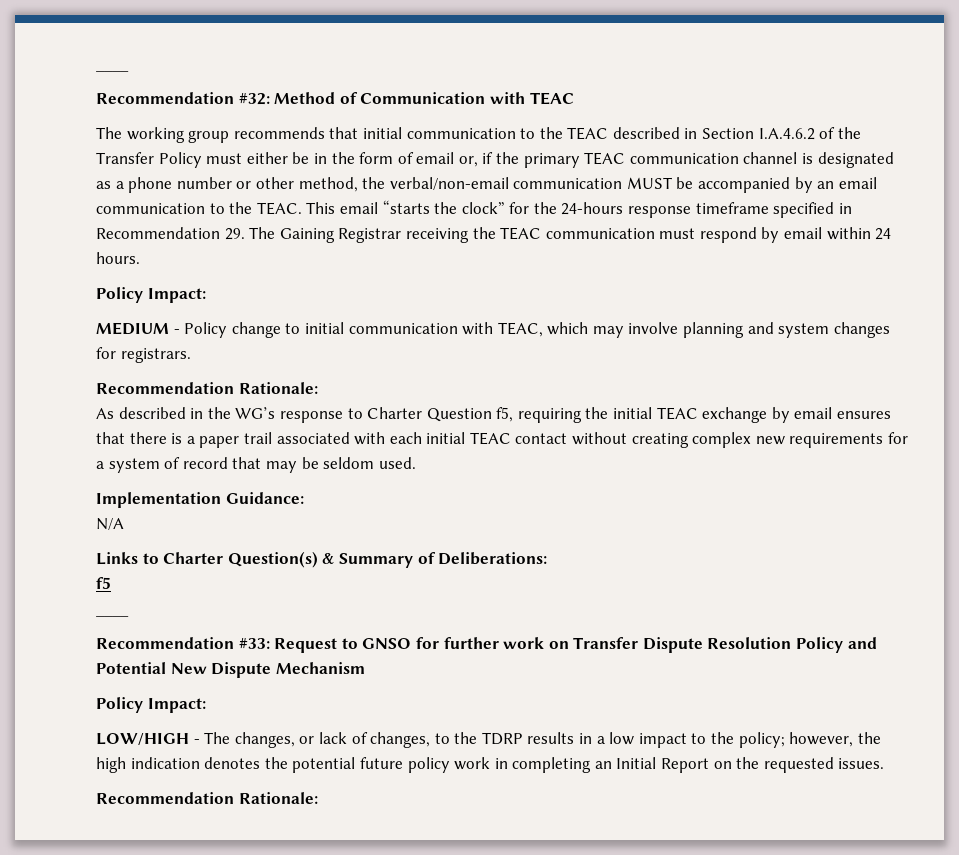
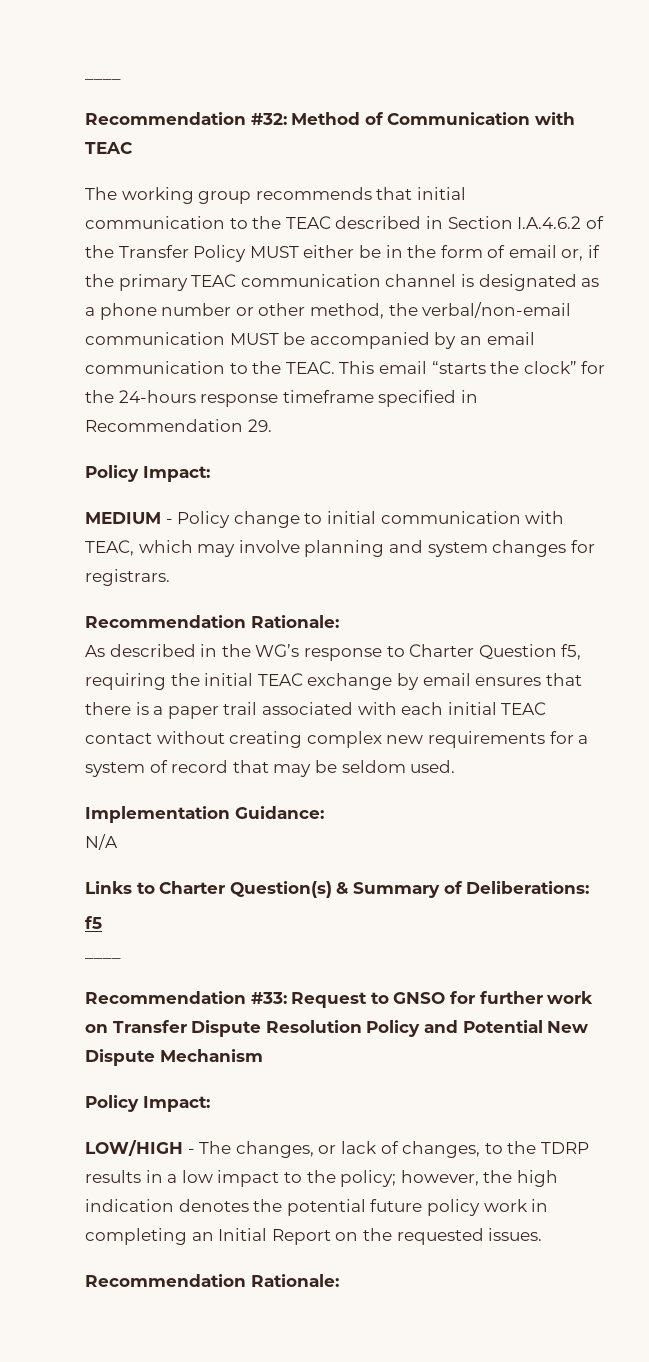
- The working group recommends that initial communication to the TEAC described in Section I.A.4.6.2 of the Transfer Policy must either be in the form of email or, if the primary TEAC communication channel is designated as a phone number or other method, the verbal/non-email communication MUST be accompanied by an email communication to the TEAC.
+ The working group recommends that initial communication to the TEAC described in Section I.A.4.6.2 of the Transfer Policy MUST either be in the form of email or, if the primary TEAC communication channel is designated as a phone number or other method, the verbal/non-email communication MUST be accompanied by an email communication to the TEAC.
- This email “starts the clock” for the 24-hours response timeframe specified in Recommendation 29. The Gaining Registrar receiving the TEAC communication must respond by email within 24 hours.
+ This email “starts the clock” for the 24-hours response timeframe specified in Recommendation 29.

